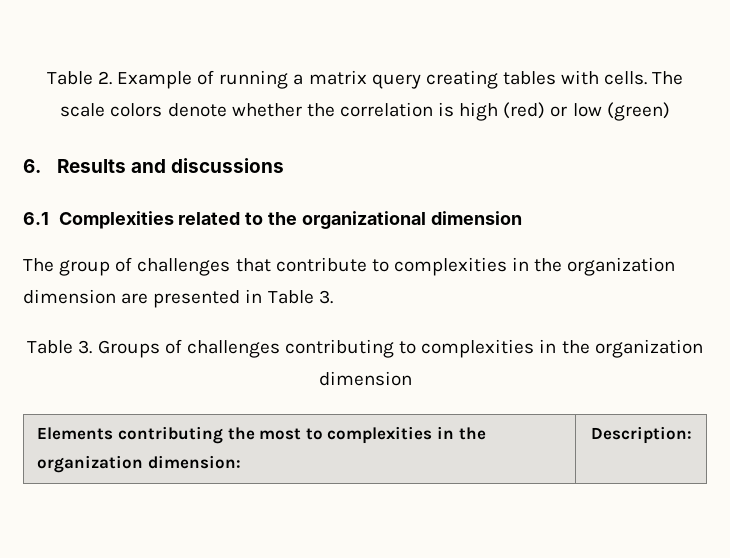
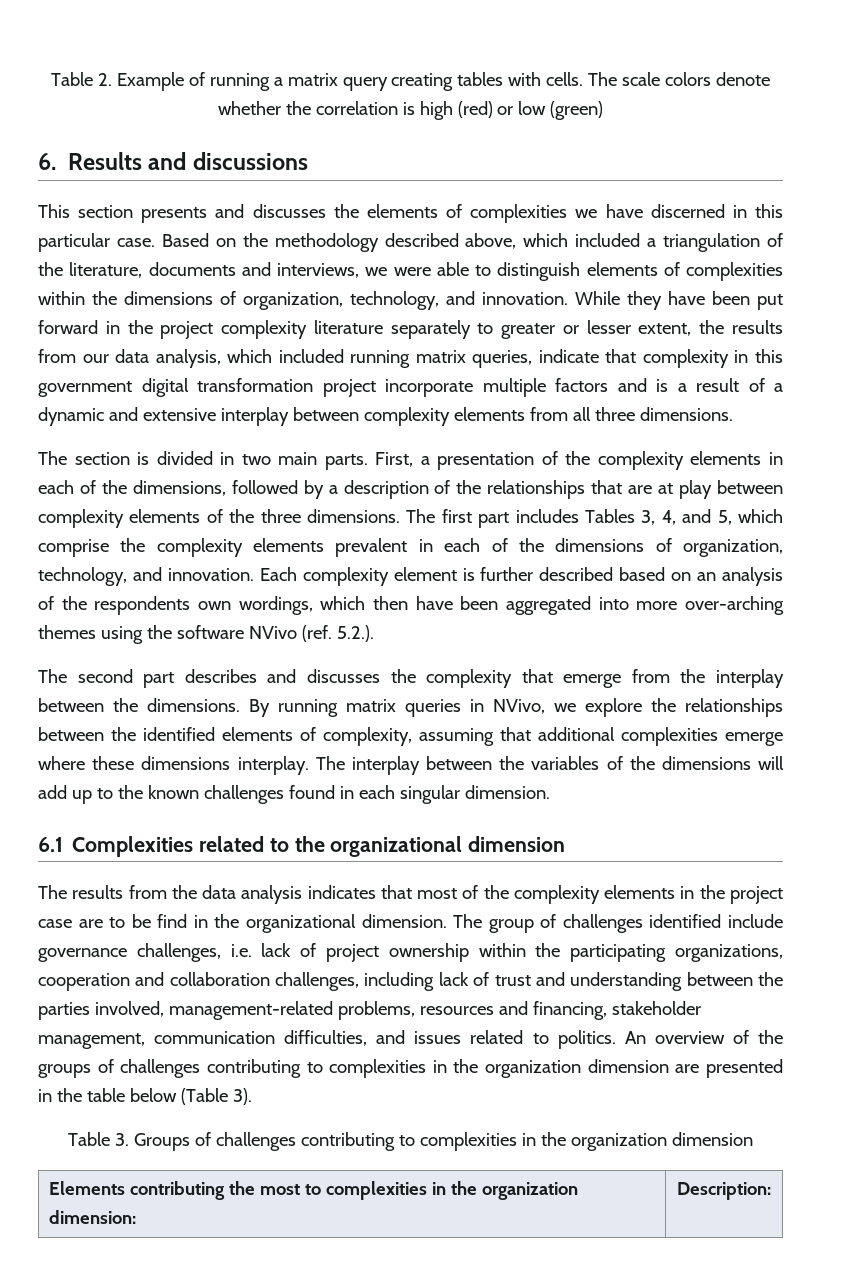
+ This section presents and discusses the elements of complexities we have discerned in this particular case. Based on the methodology described above, which included a triangulation of the literature, documents and interviews, we were able to distinguish elements of complexities within the dimensions of organization, technology, and innovation. While they have been put forward in the project complexity literature separately to greater or lesser extent, the results from our data analysis, which included running matrix queries, indicate that complexity in this government digital transformation project incorporate multiple factors and is a result of a dynamic and extensive interplay between complexity elements from all three dimensions.
+ The section is divided in two main parts. First, a presentation of the complexity elements in each of the dimensions, followed by a description of the relationships that are at play between complexity elements of the three dimensions. The first part includes Tables 3, 4, and 5, which comprise the complexity elements prevalent in each of the dimensions of organization, technology, and innovation. Each complexity element is further described based on an analysis of the respondents own wordings, which then have been aggregated into more over-arching themes using the software NVivo (ref. 5.2.).
+ The second part describes and discusses the complexity that emerge from the interplay between the dimensions. By running matrix queries in NVivo, we explore the relationships between the identified elements of complexity, assuming that additional complexities emerge where these dimensions interplay. The interplay between the variables of the dimensions will add up to the known challenges found in each singular dimension.
- The group of challenges that contribute to complexities in the organization dimension are presented in Table 3.
+ The results from the data analysis indicates that most of the complexity elements in the project case are to be find in the organizational dimension. The group of challenges identified include governance challenges, i.e. lack of project ownership within the participating organizations, cooperation and collaboration challenges, including lack of trust and understanding between the parties involved, management-related problems, resources and financing, stakeholder management, communication difficulties, and issues related to politics. An overview of the groups of challenges contributing to complexities in the organization dimension are presented in the table below (Table 3).

